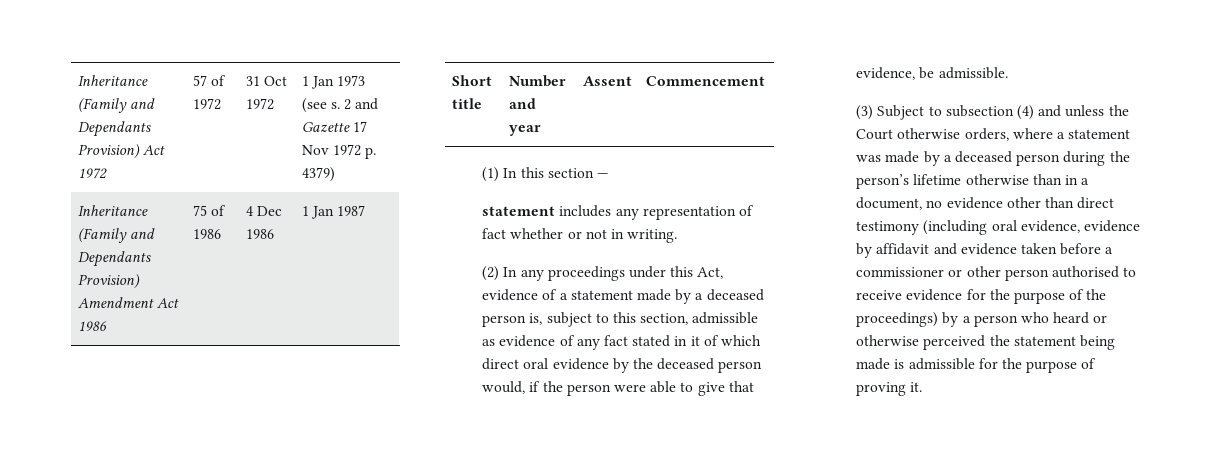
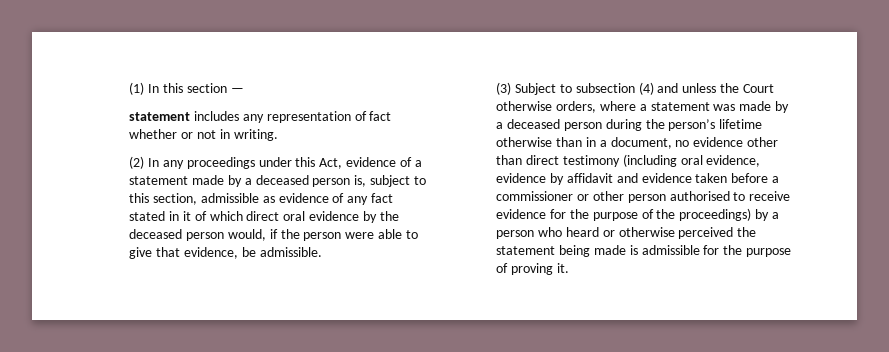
- Inheritance (Family and Dependants Provision) Act 1972 | 57 of 1972 | 31 Oct 1972 | 1 Jan 1973 (see s. 2 and Gazette 17 Nov 1972 p. 4379)
- Inheritance (Family and Dependants Provision) Amendment Act 1986 | 75 of 1986 | 4 Dec 1986 | 1 Jan 1987
- Short title | Number and year | Assent | Commencement

